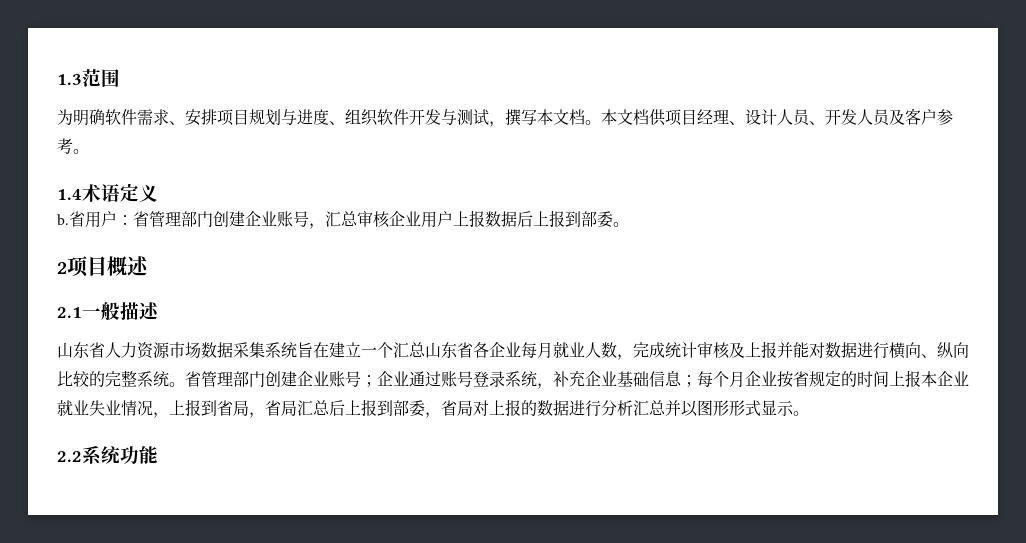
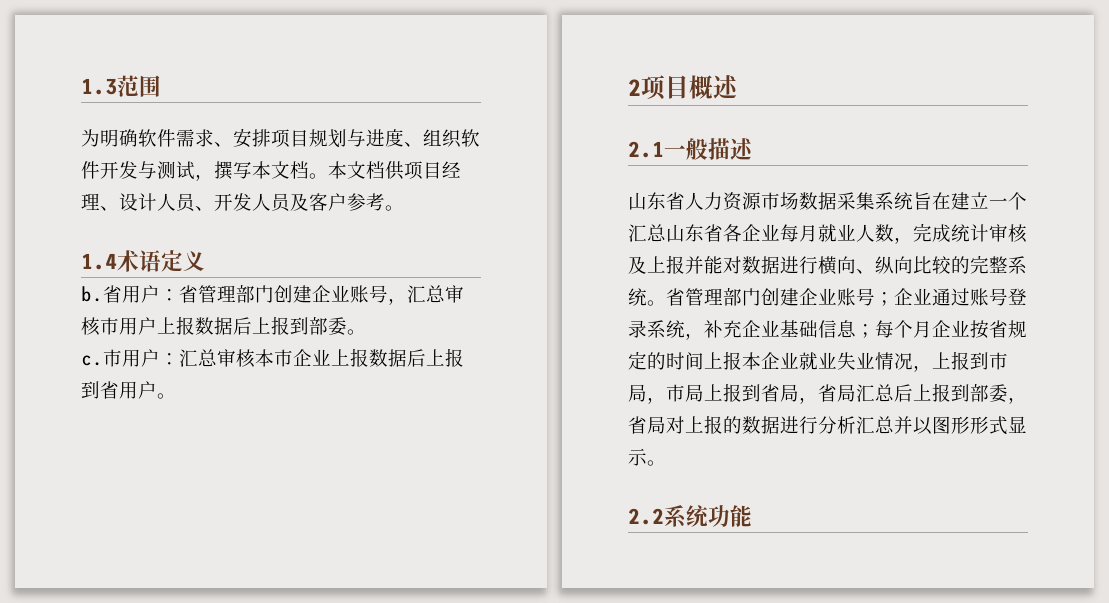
- 省用户：省管理部门创建企业账号，汇总审核企业用户上报数据后上报到部委。
+ 省用户：省管理部门创建企业账号，汇总审核市用户上报数据后上报到部委。
+ c.市用户：汇总审核本市企业上报数据后上报到省用户。
- 省管理部门创建企业账号；企业通过账号登录系统，补充企业基础信息；每个月企业按省规定的时间上报本企业就业失业情况，上报到省局，省局汇总后上报到部委，省局对上报的数据进行分析汇总并以图形形式显示。
+ 省管理部门创建企业账号；企业通过账号登录系统，补充企业基础信息；每个月企业按省规定的时间上报本企业就业失业情况，上报到市局，市局上报到省局，省局汇总后上报到部委，省局对上报的数据进行分析汇总并以图形形式显示。

